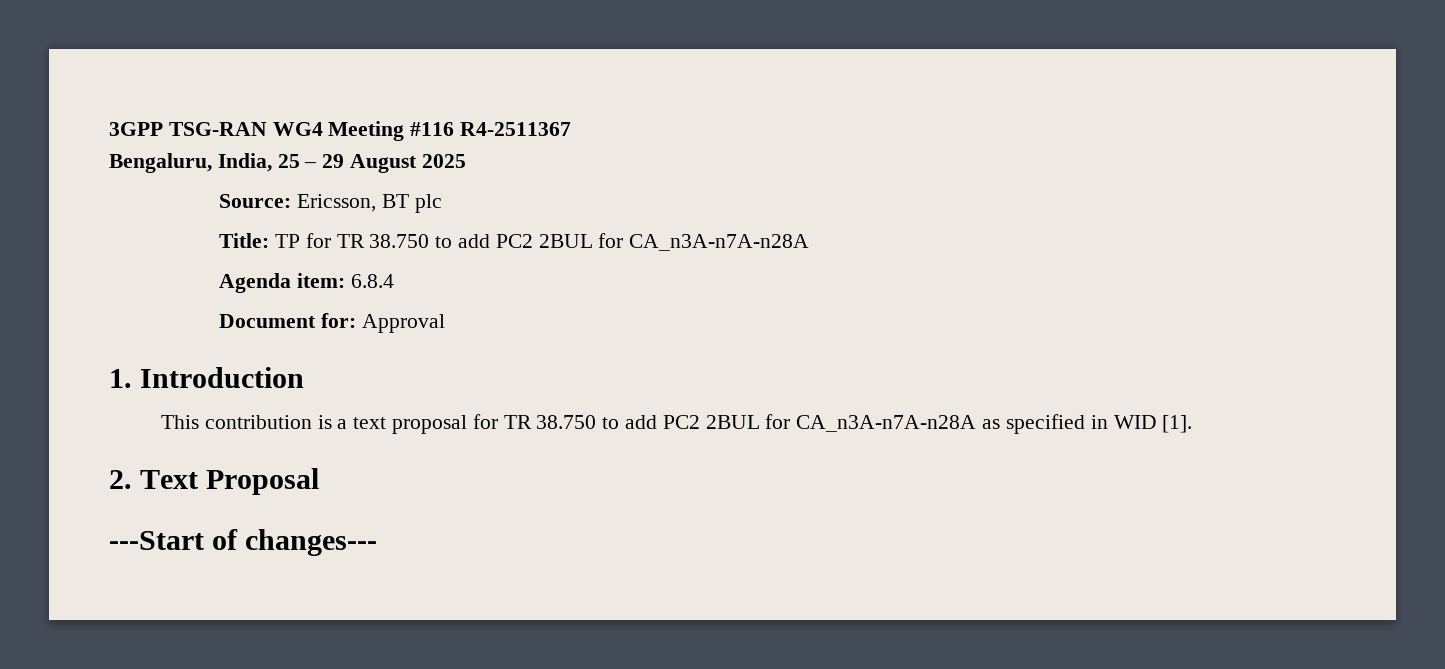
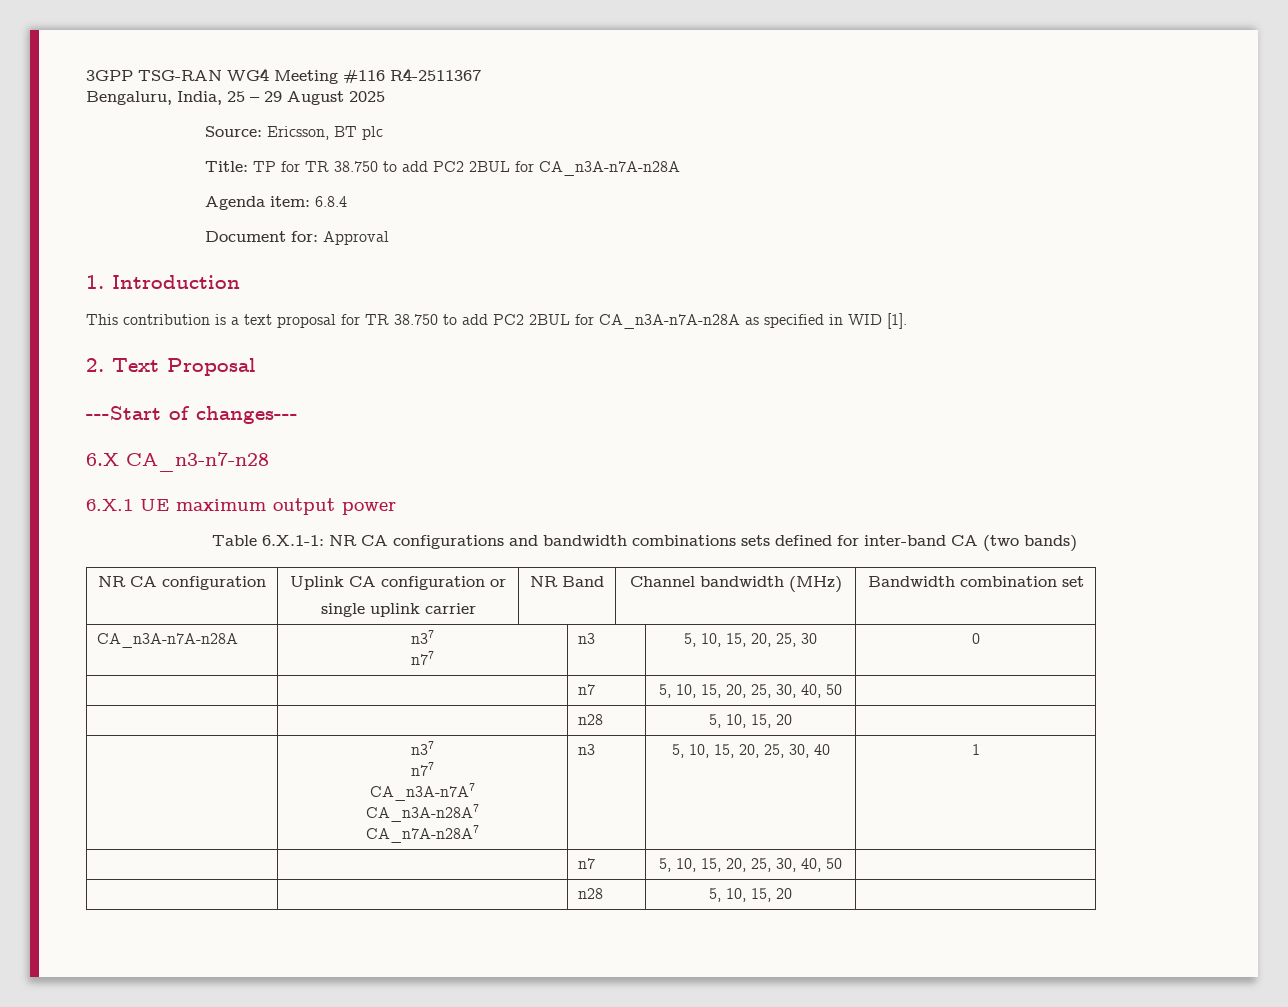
+ 6.X CA_n3-n7-n28
+ 6.X.1 UE maximum output power
+ Table 6.X.1-1: NR CA configurations and bandwidth combinations sets defined for inter-band CA (two bands)
+ NR CA configuration | Uplink CA configuration or
+ single uplink carrier | NR Band | Channel bandwidth (MHz) | Bandwidth combination set
+ CA_n3A-n7A-n28A | n37
+ n77 | n3 | 5, 10, 15, 20, 25, 30 | 0
+ | | n7 | 5, 10, 15, 20, 25, 30, 40, 50 |
+ | | n28 | 5, 10, 15, 20 |
+ | n37
+ n77
+ CA_n3A-n7A7
+ CA_n3A-n28A7
+ CA_n7A-n28A7 | n3 | 5, 10, 15, 20, 25, 30, 40 | 1
+ | | n7 | 5, 10, 15, 20, 25, 30, 40, 50 |
+ | | n28 | 5, 10, 15, 20 |

